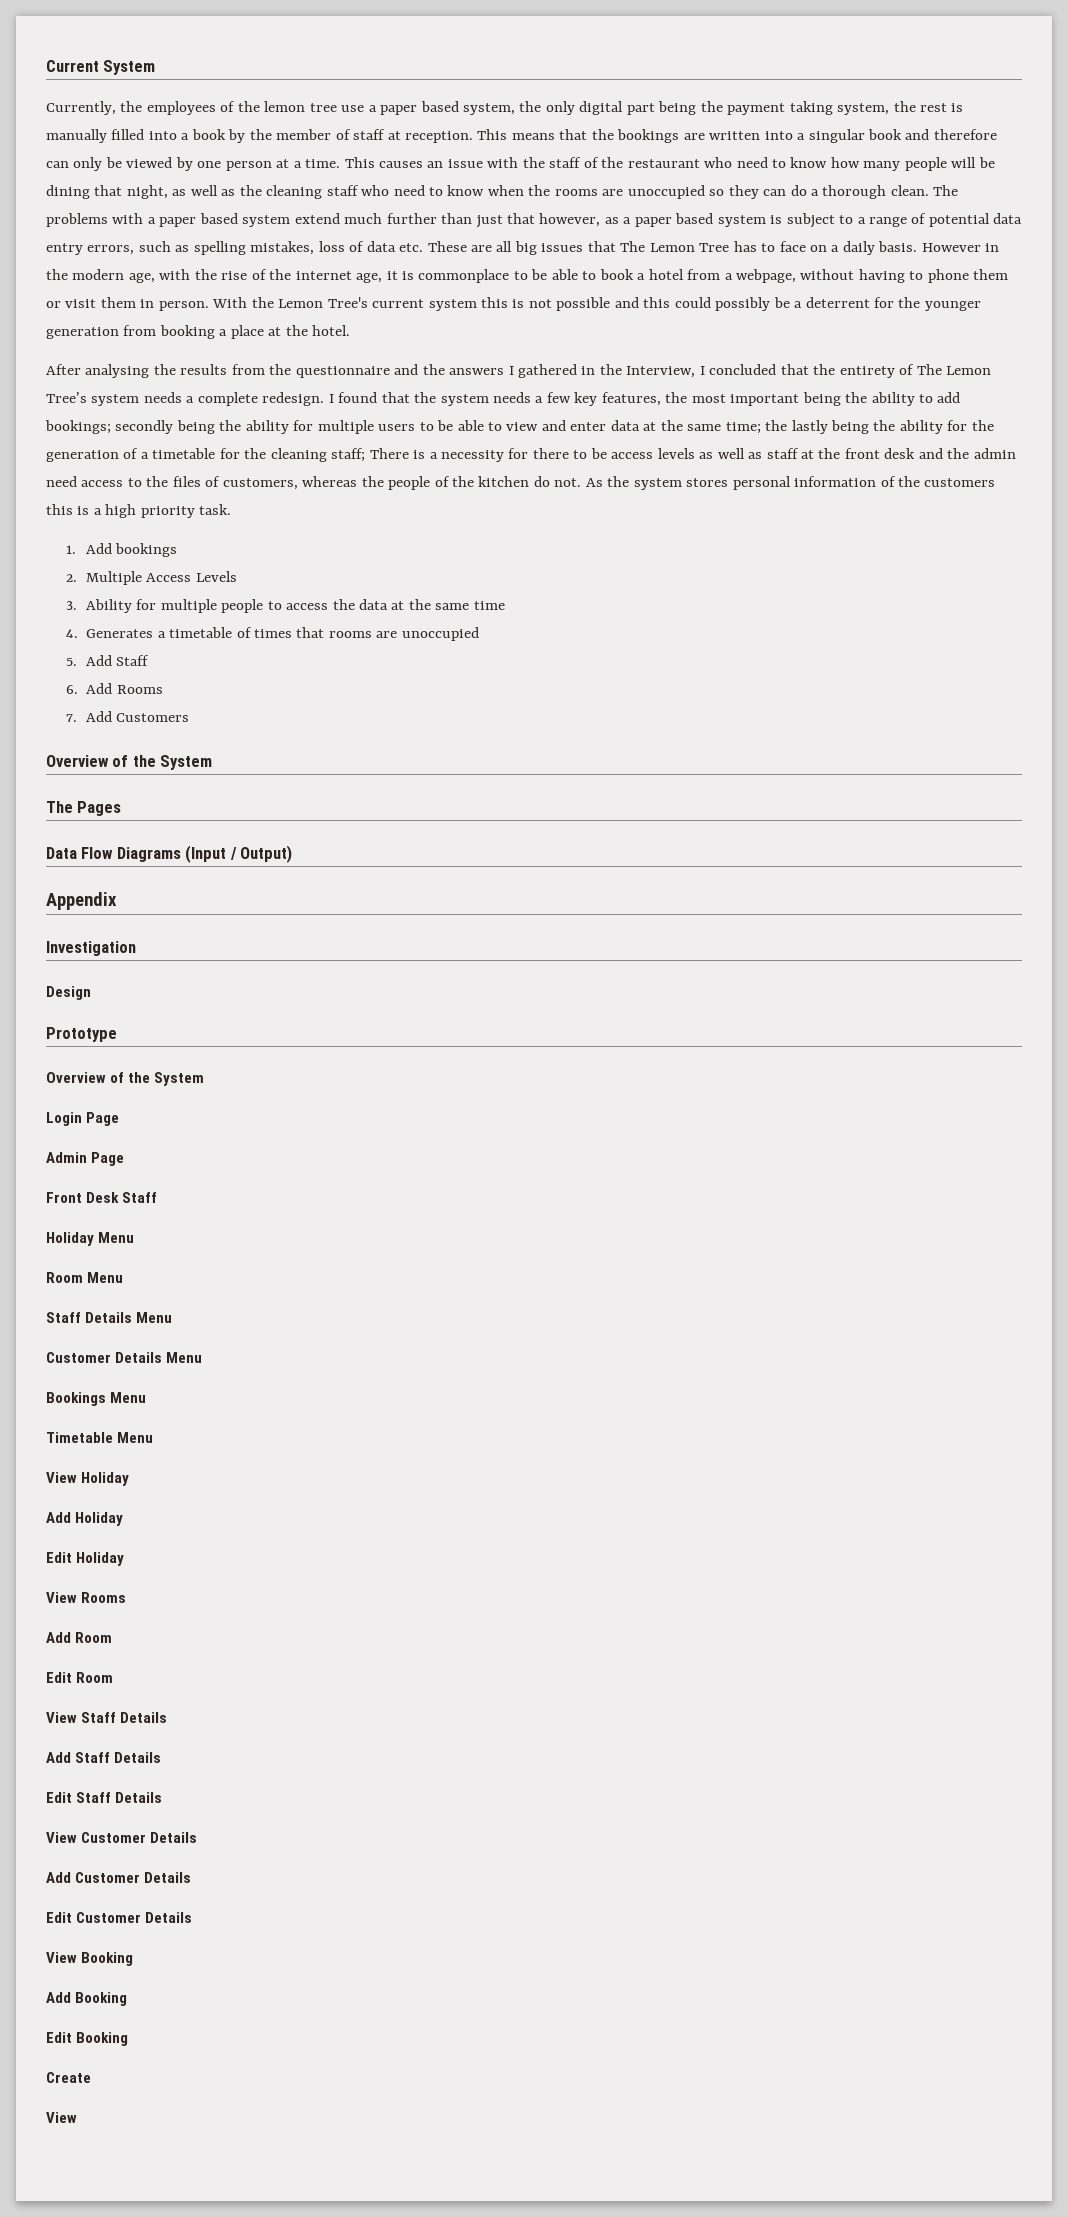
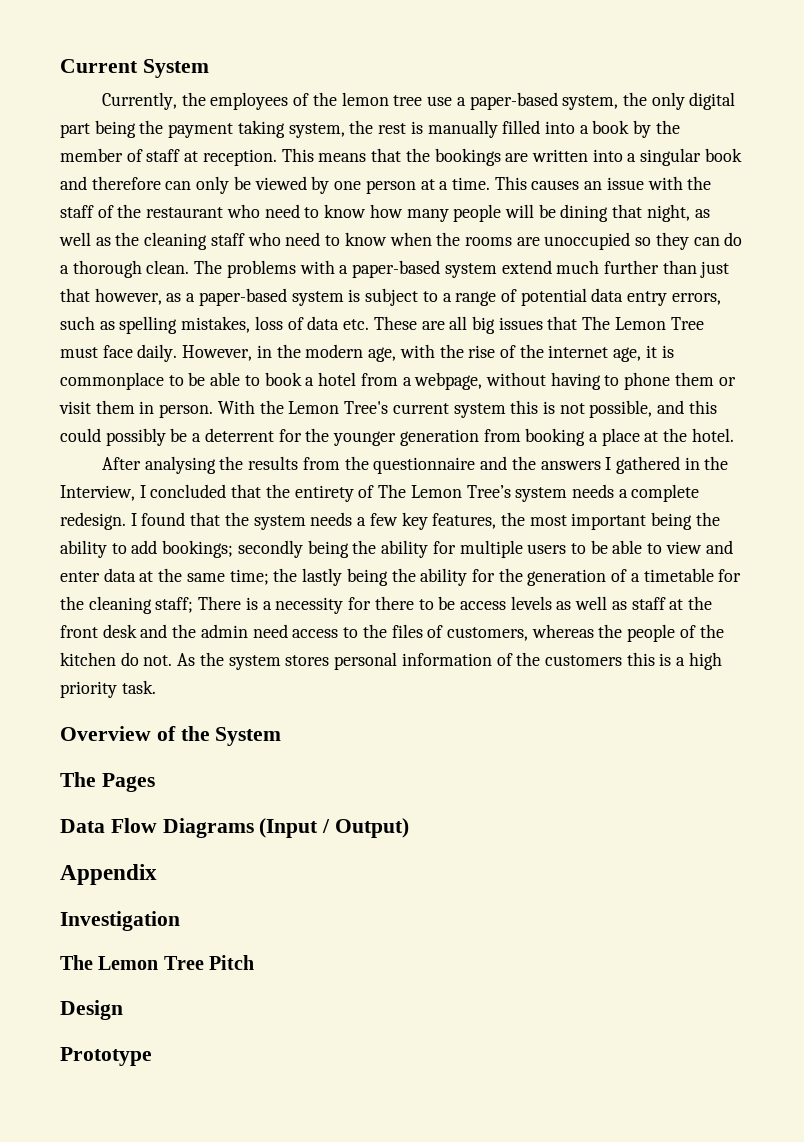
- Currently, the employees of the lemon tree use a paper based system, the only digital part being the payment taking system, the rest is manually filled into a book by the member of staff at reception.
+ Currently, the employees of the lemon tree use a paper-based system, the only digital part being the payment taking system, the rest is manually filled into a book by the member of staff at reception.
- The problems with a paper based system extend much further than just that however, as a paper based system is subject to a range of potential data entry errors, such as spelling mistakes, loss of data etc. These are all big issues that The Lemon Tree has to face on a daily basis. However in the modern age, with the rise of the internet age, it is commonplace to be able to book a hotel from a webpage, without having to phone them or visit them in person.
+ The problems with a paper-based system extend much further than just that however, as a paper-based system is subject to a range of potential data entry errors, such as spelling mistakes, loss of data etc. These are all big issues that The Lemon Tree must face daily. However, in the modern age, with the rise of the internet age, it is commonplace to be able to book a hotel from a webpage, without having to phone them or visit them in person.
- With the Lemon Tree's current system this is not possible and this could possibly be a deterrent for the younger generation from booking a place at the hotel.
+ With the Lemon Tree's current system this is not possible, and this could possibly be a deterrent for the younger generation from booking a place at the hotel.
- 1. Add bookings
- 2. Multiple Access Levels
- 3. Ability for multiple people to access the data at the same time
- 4. Generates a timetable of times that rooms are unoccupied
- 5. Add Staff
- 6. Add Rooms
- 7. Add Customers
+ The Lemon Tree Pitch
  Design
  Prototype
- Overview of the System
- Login Page
- Admin Page
- Front Desk Staff
- Holiday Menu
- Room Menu
- Staff Details Menu
- Customer Details Menu
- Bookings Menu
- Timetable Menu
- View Holiday
- Add Holiday
- Edit Holiday
- View Rooms
- Add Room
- Edit Room
- View Staff Details
- Add Staff Details
- Edit Staff Details
- View Customer Details
- Add Customer Details
- Edit Customer Details
- View Booking
- Add Booking
- Edit Booking
- Create
- View

